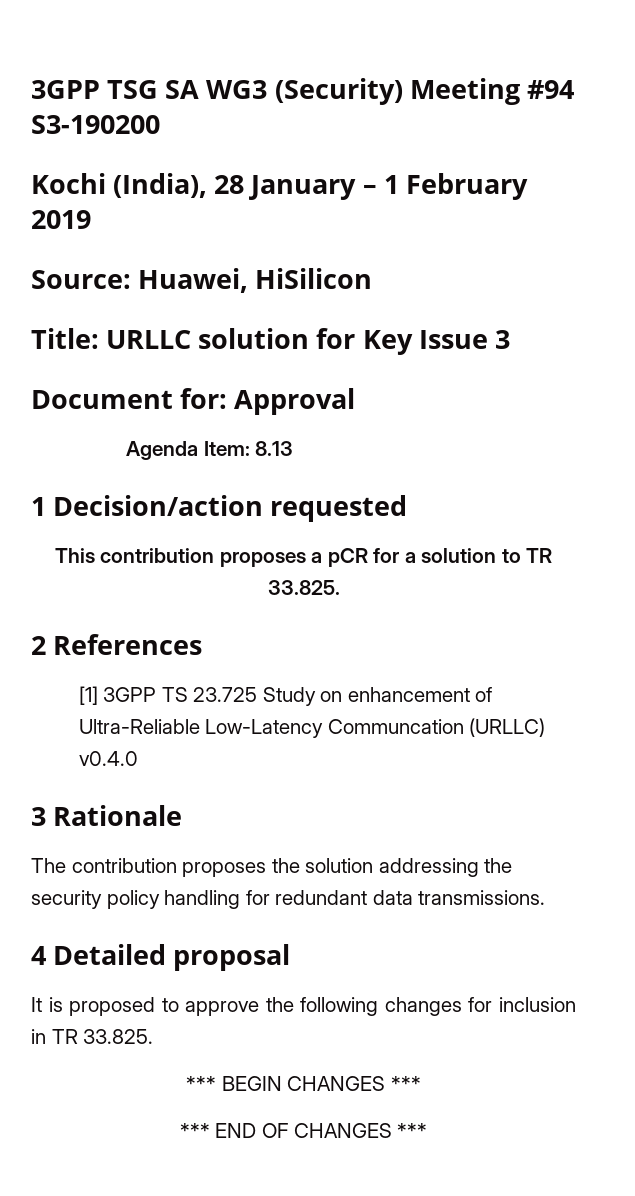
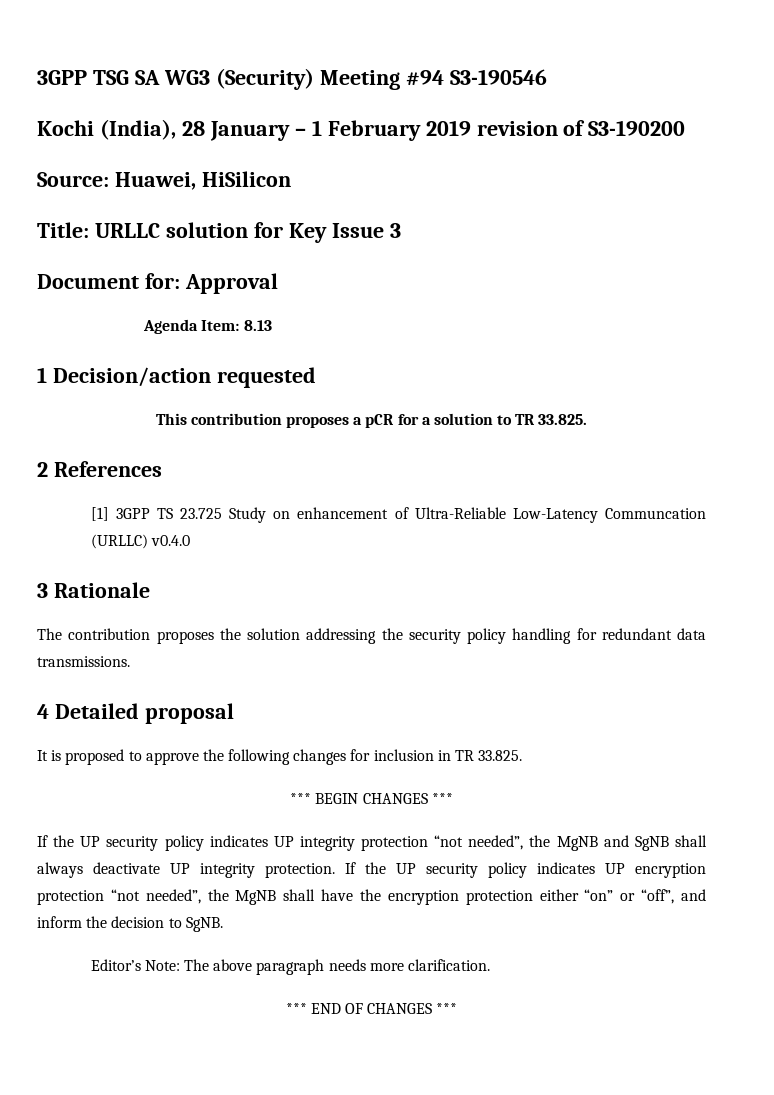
- 3GPP TSG SA WG3 (Security) Meeting #94 S3-190200
+ 3GPP TSG SA WG3 (Security) Meeting #94 S3-190546
- Kochi (India), 28 January – 1 February 2019
+ Kochi (India), 28 January – 1 February 2019 revision of S3-190200
+ If the UP security policy indicates UP integrity protection “not needed”, the MgNB and SgNB shall always deactivate UP integrity protection. If the UP security policy indicates UP encryption protection “not needed”, the MgNB shall have the encryption protection either “on” or “off”, and inform the decision to SgNB.
+ Editor’s Note: The above paragraph needs more clarification.

